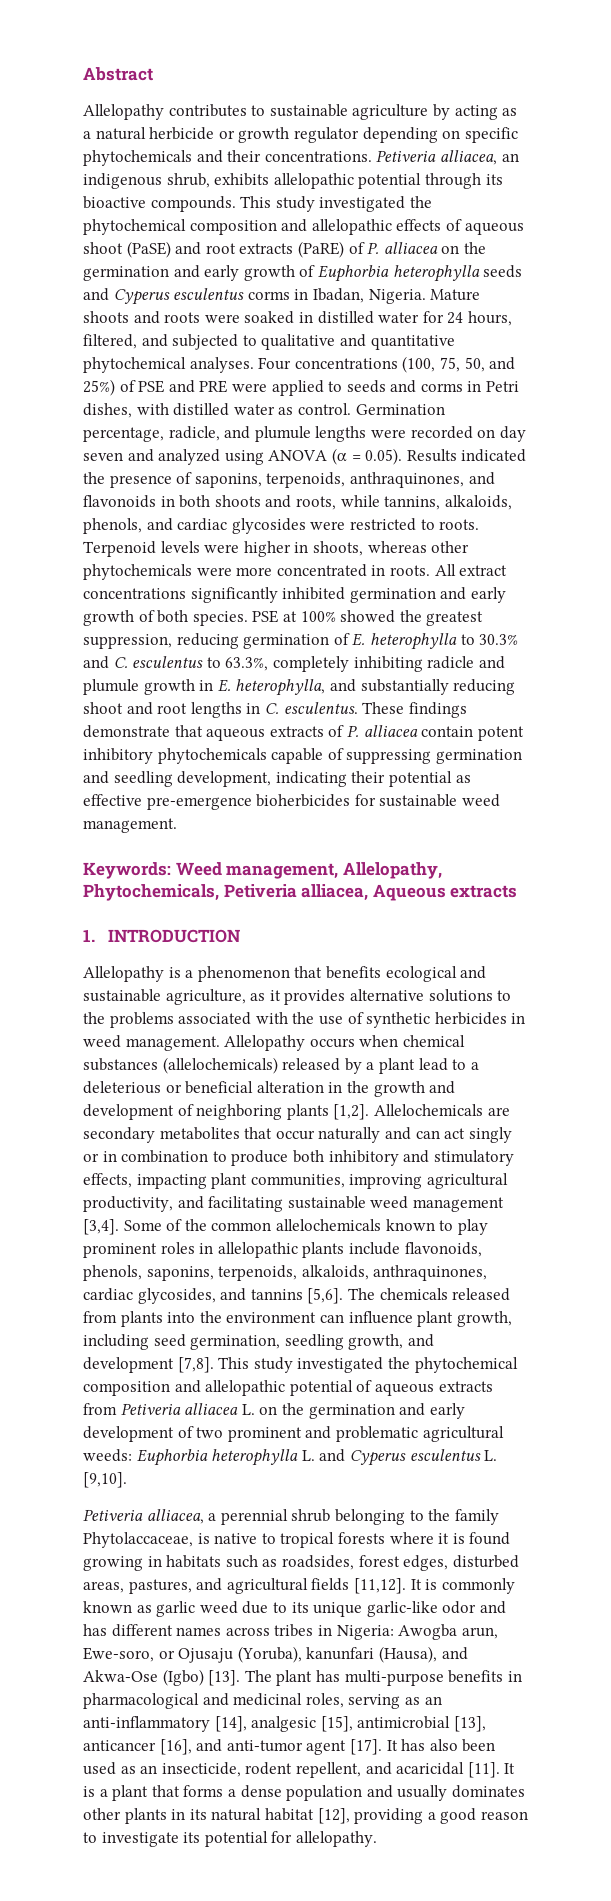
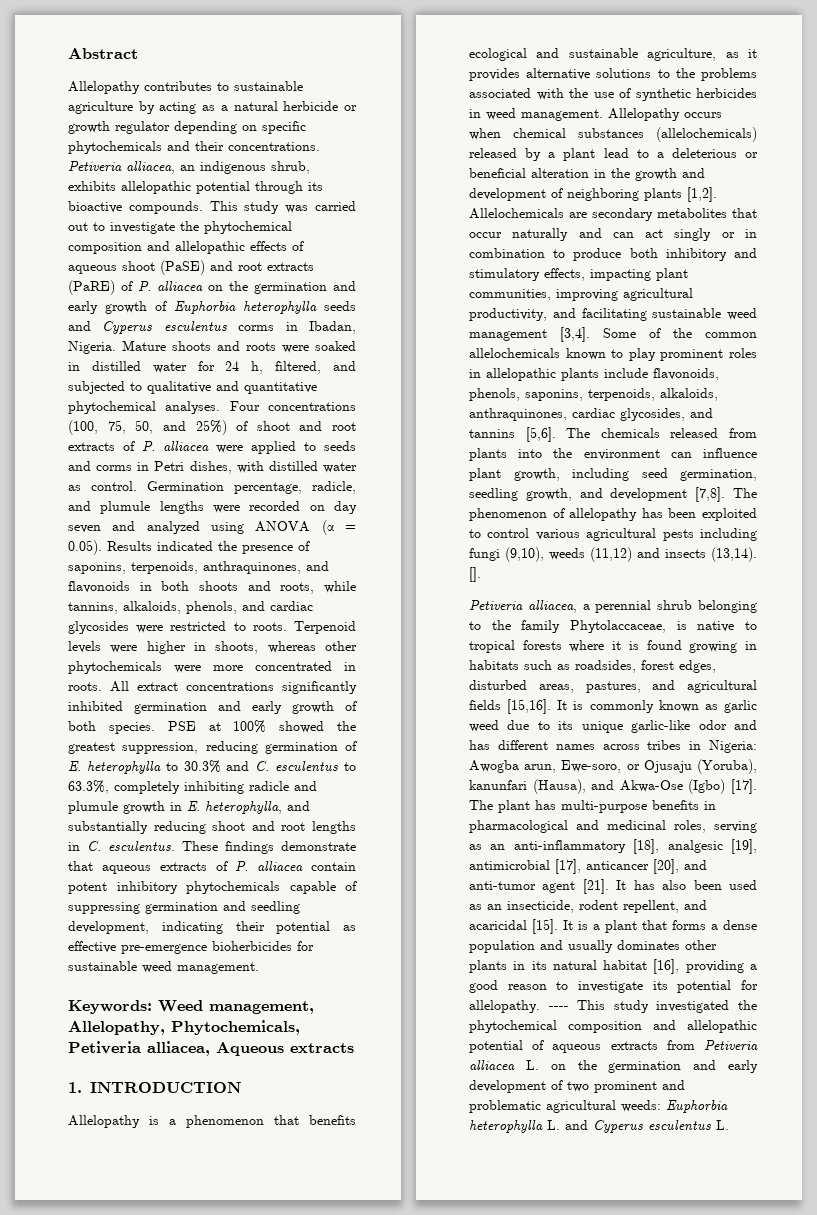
- This study investigated the phytochemical composition and allelopathic effects of aqueous shoot (PaSE) and root extracts (PaRE) of P. alliacea on the germination and early growth of Euphorbia heterophylla seeds and Cyperus esculentus corms in Ibadan, Nigeria.
+ This study was carried out to investigate the phytochemical composition and allelopathic effects of aqueous shoot (PaSE) and root extracts (PaRE) of P. alliacea on the germination and early growth of Euphorbia heterophylla seeds and Cyperus esculentus corms in Ibadan, Nigeria.
- Mature shoots and roots were soaked in distilled water for 24 hours, filtered, and subjected to qualitative and quantitative phytochemical analyses.
+ Mature shoots and roots were soaked in distilled water for 24 h, filtered, and subjected to qualitative and quantitative phytochemical analyses.
- Four concentrations (100, 75, 50, and 25%) of PSE and PRE were applied to seeds and corms in Petri dishes, with distilled water as control.
+ Four concentrations (100, 75, 50, and 25%) of shoot and root extracts of P. alliacea were applied to seeds and corms in Petri dishes, with distilled water as control.
- This study investigated the phytochemical composition and allelopathic potential of aqueous extracts from Petiveria alliacea L. on the germination and early development of two prominent and problematic agricultural weeds: Euphorbia heterophylla L. and Cyperus esculentus L. [9,10].
- Petiveria alliacea, a perennial shrub belonging to the family Phytolaccaceae, is native to tropical forests where it is found growing in habitats such as roadsides, forest edges, disturbed areas, pastures, and agricultural fields [11,12]. It is commonly known as garlic weed due to its unique garlic-like odor and has different names across tribes in Nigeria: Awogba arun, Ewe-soro, or Ojusaju (Yoruba), kanunfari (Hausa), and Akwa-Ose (Igbo) [13]. The plant has multi-purpose benefits in pharmacological and medicinal roles, serving as an anti-inflammatory [14], analgesic [15], antimicrobial [13], anticancer [16], and anti-tumor agent [17]. It has also been used as an insecticide, rodent repellent, and acaricidal [11]. It is a plant that forms a dense population and usually dominates other plants in its natural habitat [12], providing a good reason to investigate its potential for allelopathy.
+ The phenomenon of allelopathy has been exploited to control various agricultural pests including fungi (9,10), weeds (11,12) and insects (13,14). [].
+ Petiveria alliacea, a perennial shrub belonging to the family Phytolaccaceae, is native to tropical forests where it is found growing in habitats such as roadsides, forest edges, disturbed areas, pastures, and agricultural fields [15,16]. It is commonly known as garlic weed due to its unique garlic-like odor and has different names across tribes in Nigeria: Awogba arun, Ewe-soro, or Ojusaju (Yoruba), kanunfari (Hausa), and Akwa-Ose (Igbo) [17]. The plant has multi-purpose benefits in pharmacological and medicinal roles, serving as an anti-inflammatory [18], analgesic [19], antimicrobial [17], anticancer [20], and anti-tumor agent [21]. It has also been used as an insecticide, rodent repellent, and acaricidal [15]. It is a plant that forms a dense population and usually dominates other plants in its natural habitat [16], providing a good reason to investigate its potential for allelopathy. ---- This study investigated the phytochemical composition and allelopathic potential of aqueous extracts from Petiveria alliacea L. on the germination and early development of two prominent and problematic agricultural weeds: Euphorbia heterophylla L. and Cyperus esculentus L.

